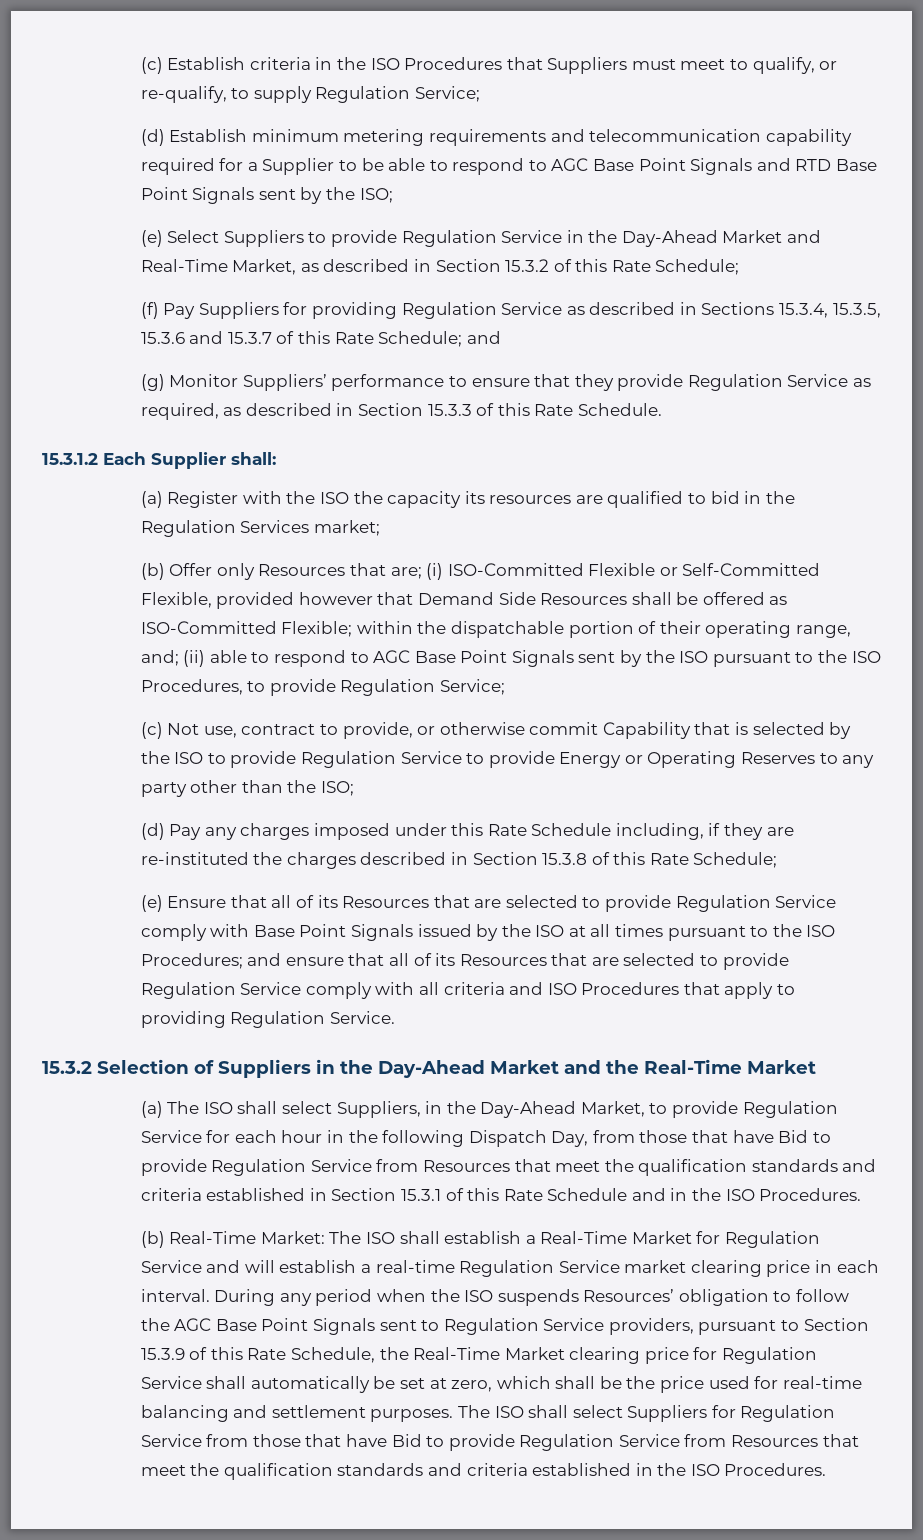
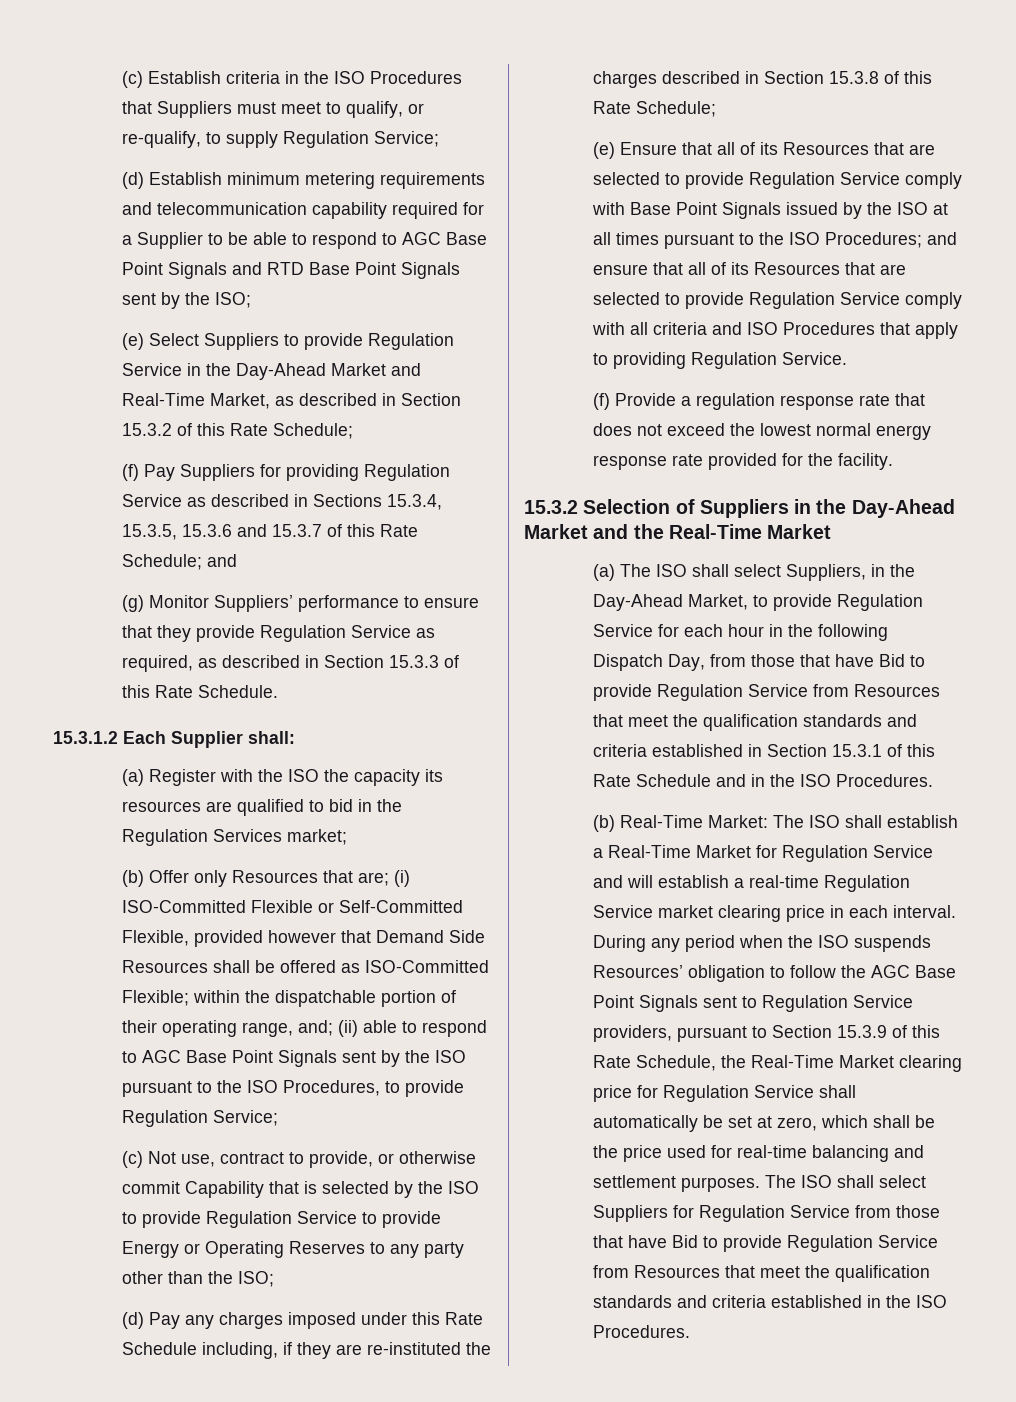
+ (f) Provide a regulation response rate that does not exceed the lowest normal energy response rate provided for the facility.

